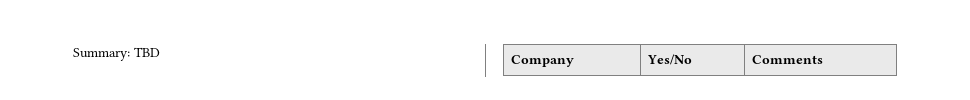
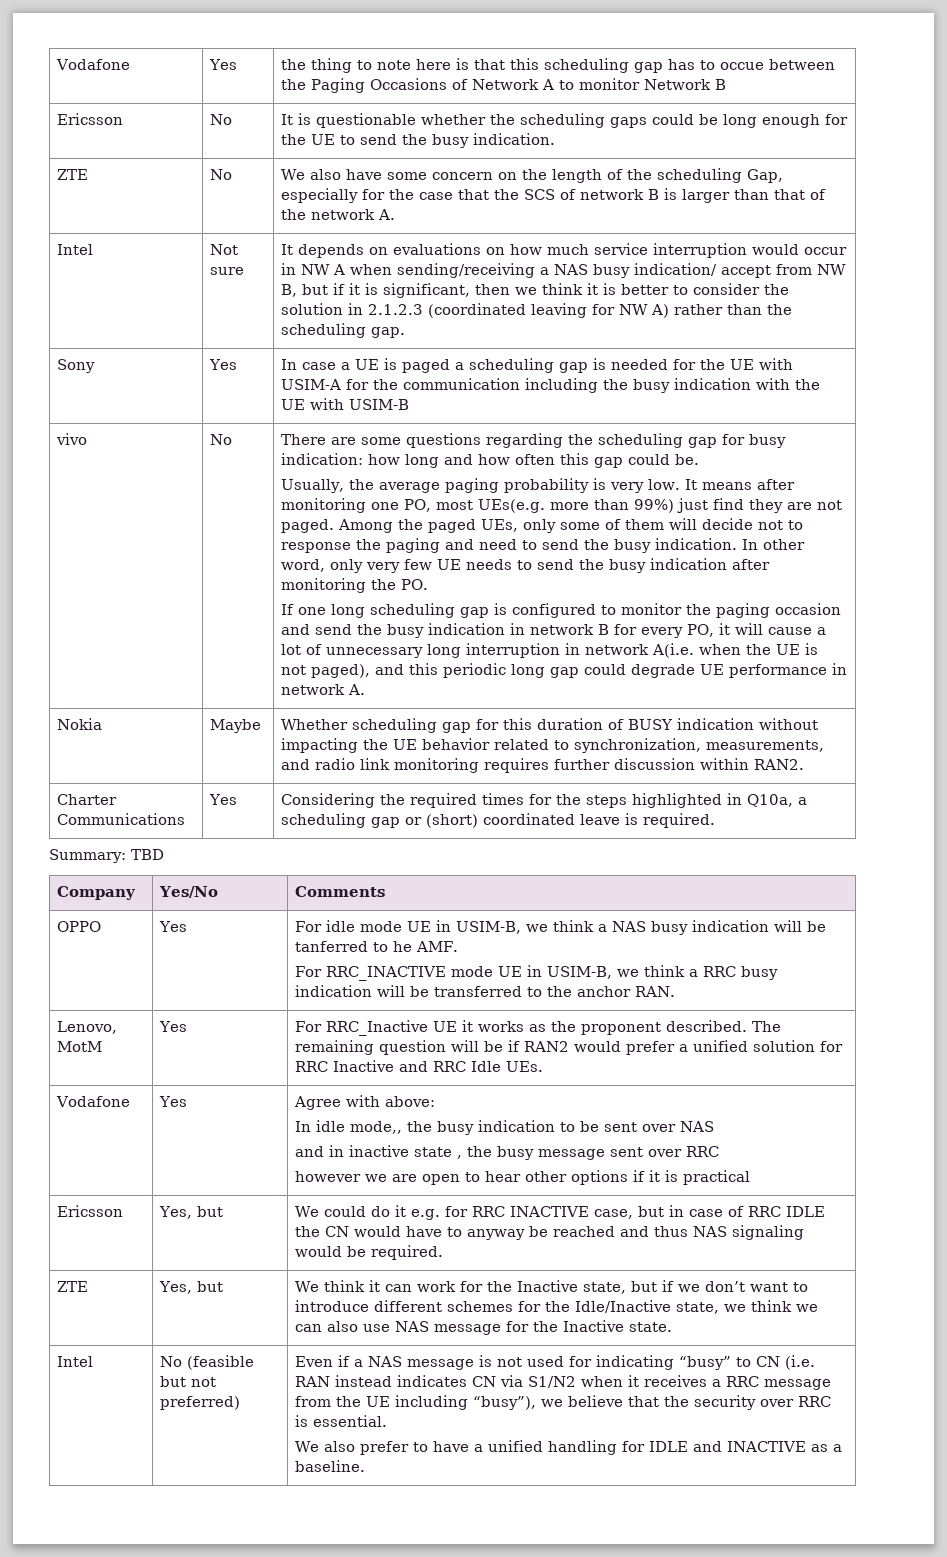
+ Vodafone | Yes | the thing to note here is that this scheduling gap has to occue between the Paging Occasions of Network A to monitor Network B
+ Ericsson | No | It is questionable whether the scheduling gaps could be long enough for the UE to send the busy indication.
+ ZTE | No | We also have some concern on the length of the scheduling Gap, especially for the case that the SCS of network B is larger than that of the network A.
+ Intel | Not sure | It depends on evaluations on how much service interruption would occur in NW A when sending/receiving a NAS busy indication/ accept from NW B, but if it is significant, then we think it is better to consider the solution in 2.1.2.3 (coordinated leaving for NW A) rather than the scheduling gap.
+ Sony | Yes | In case a UE is paged a scheduling gap is needed for the UE with USIM-A for the communication including the busy indication with the UE with USIM-B
+ vivo | No | There are some questions regarding the scheduling gap for busy indication: how long and how often this gap could be.
+ Usually, the average paging probability is very low. It means after monitoring one PO, most UEs(e.g. more than 99%) just find they are not paged. Among the paged UEs, only some of them will decide not to response the paging and need to send the busy indication. In other word, only very few UE needs to send the busy indication after monitoring the PO.
+ If one long scheduling gap is configured to monitor the paging occasion and send the busy indication in network B for every PO, it will cause a lot of unnecessary long interruption in network A(i.e. when the UE is not paged), and this periodic long gap could degrade UE performance in network A.
+ Nokia | Maybe | Whether scheduling gap for this duration of BUSY indication without impacting the UE behavior related to synchronization, measurements, and radio link monitoring requires further discussion within RAN2.
+ Charter Communications | Yes | Considering the required times for the steps highlighted in Q10a, a scheduling gap or (short) coordinated leave is required.
+ OPPO | Yes | For idle mode UE in USIM-B, we think a NAS busy indication will be tanferred to he AMF.
+ For RRC_INACTIVE mode UE in USIM-B, we think a RRC busy indication will be transferred to the anchor RAN.
+ Lenovo, MotM | Yes | For RRC_Inactive UE it works as the proponent described. The remaining question will be if RAN2 would prefer a unified solution for RRC Inactive and RRC Idle UEs.
+ Vodafone | Yes | Agree with above:
+ In idle mode,, the busy indication to be sent over NAS
+ and in inactive state , the busy message sent over RRC
+ however we are open to hear other options if it is practical
+ Ericsson | Yes, but | We could do it e.g. for RRC INACTIVE case, but in case of RRC IDLE the CN would have to anyway be reached and thus NAS signaling would be required.
+ ZTE | Yes, but | We think it can work for the Inactive state, but if we don’t want to introduce different schemes for the Idle/Inactive state, we think we can also use NAS message for the Inactive state.
+ Intel | No (feasible but not preferred) | Even if a NAS message is not used for indicating “busy” to CN (i.e. RAN instead indicates CN via S1/N2 when it receives a RRC message from the UE including “busy”), we believe that the security over RRC is essential.
+ We also prefer to have a unified handling for IDLE and INACTIVE as a baseline.

